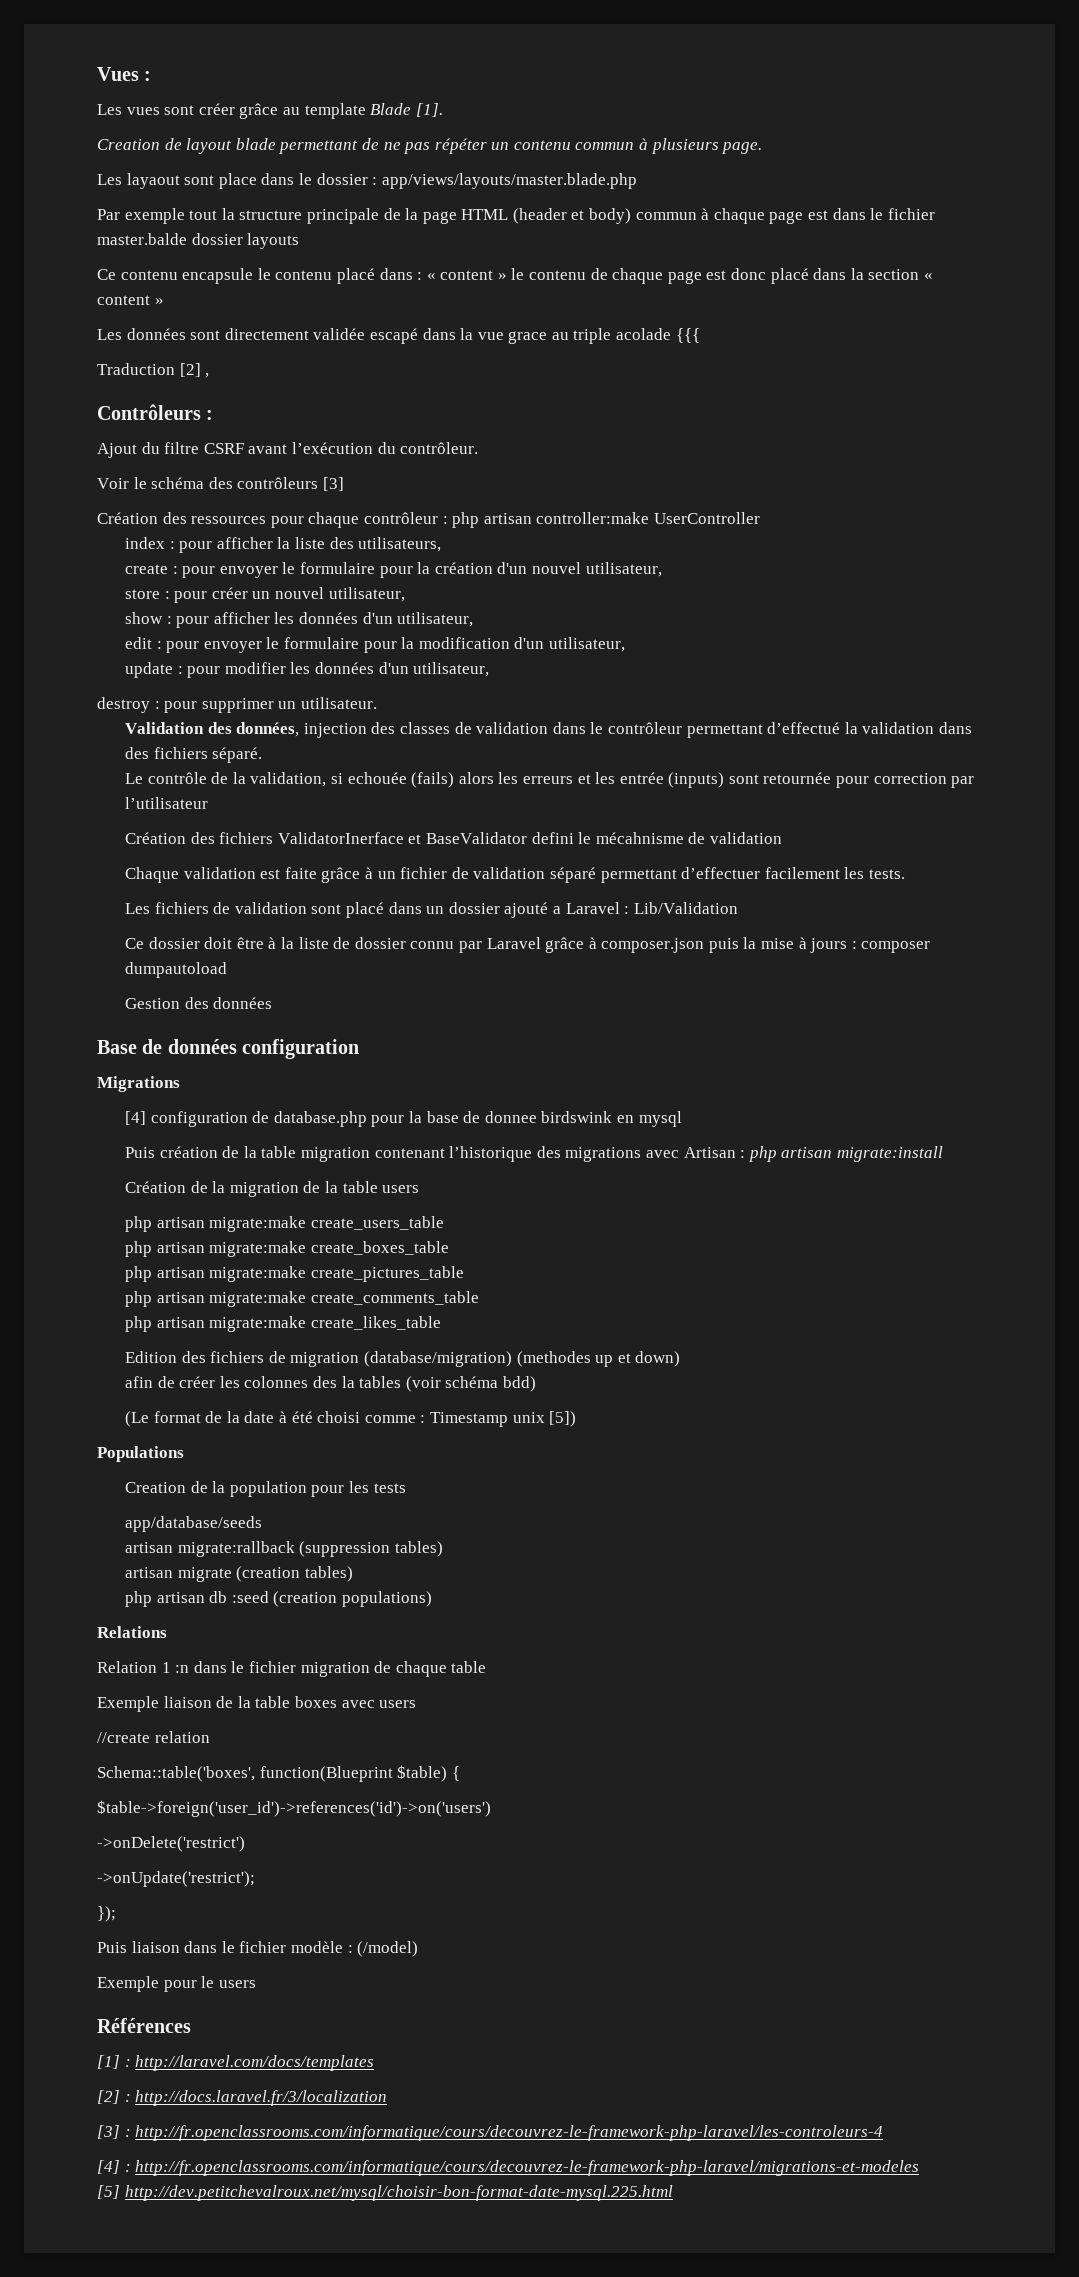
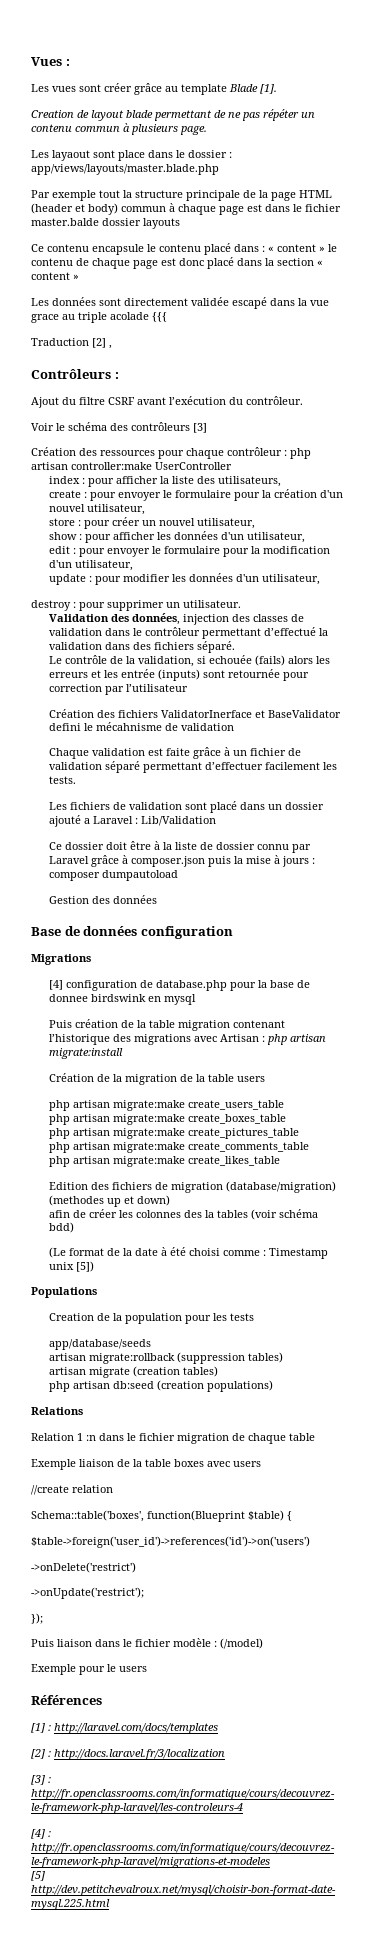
- artisan migrate:rallback (suppression tables)
+ artisan migrate:rollback (suppression tables)
- php artisan db :seed (creation populations)
+ php artisan db:seed (creation populations)

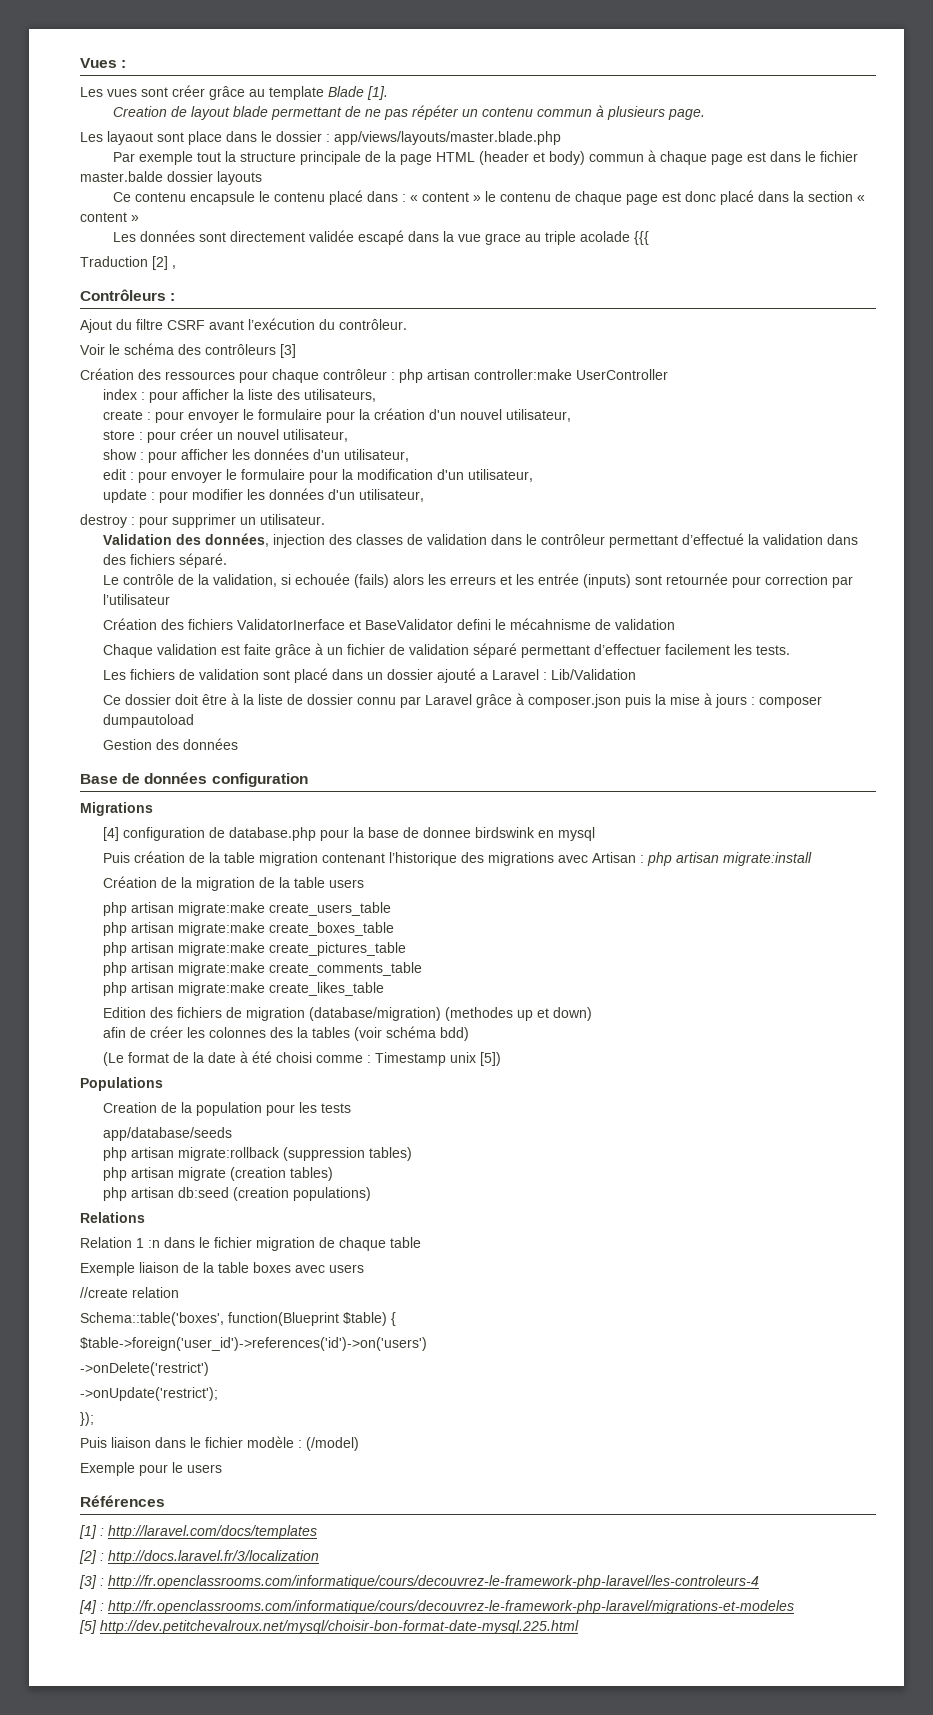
- artisan migrate:rollback (suppression tables)
+ php artisan migrate:rollback (suppression tables)
- artisan migrate (creation tables)
+ php artisan migrate (creation tables)

